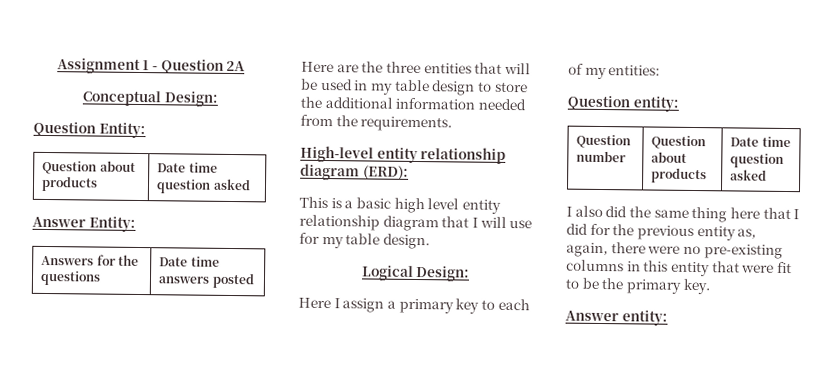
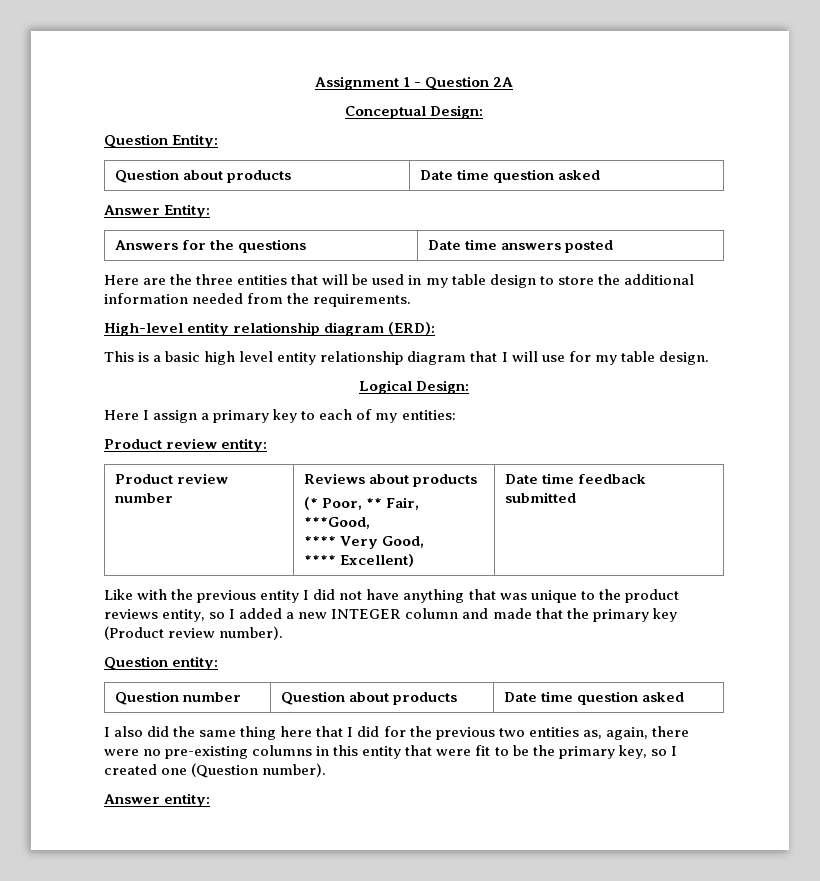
+ Product review entity:
+ Product review number | Reviews about products
+ (* Poor, ** Fair, ***Good,
+ **** Very Good,
+ **** Excellent) | Date time feedback submitted
+ Like with the previous entity I did not have anything that was unique to the product reviews entity, so I added a new INTEGER column and made that the primary key (Product review number).
- I also did the same thing here that I did for the previous entity as, again, there were no pre-existing columns in this entity that were fit to be the primary key.
+ I also did the same thing here that I did for the previous two entities as, again, there were no pre-existing columns in this entity that were fit to be the primary key, so I created one (Question number).

